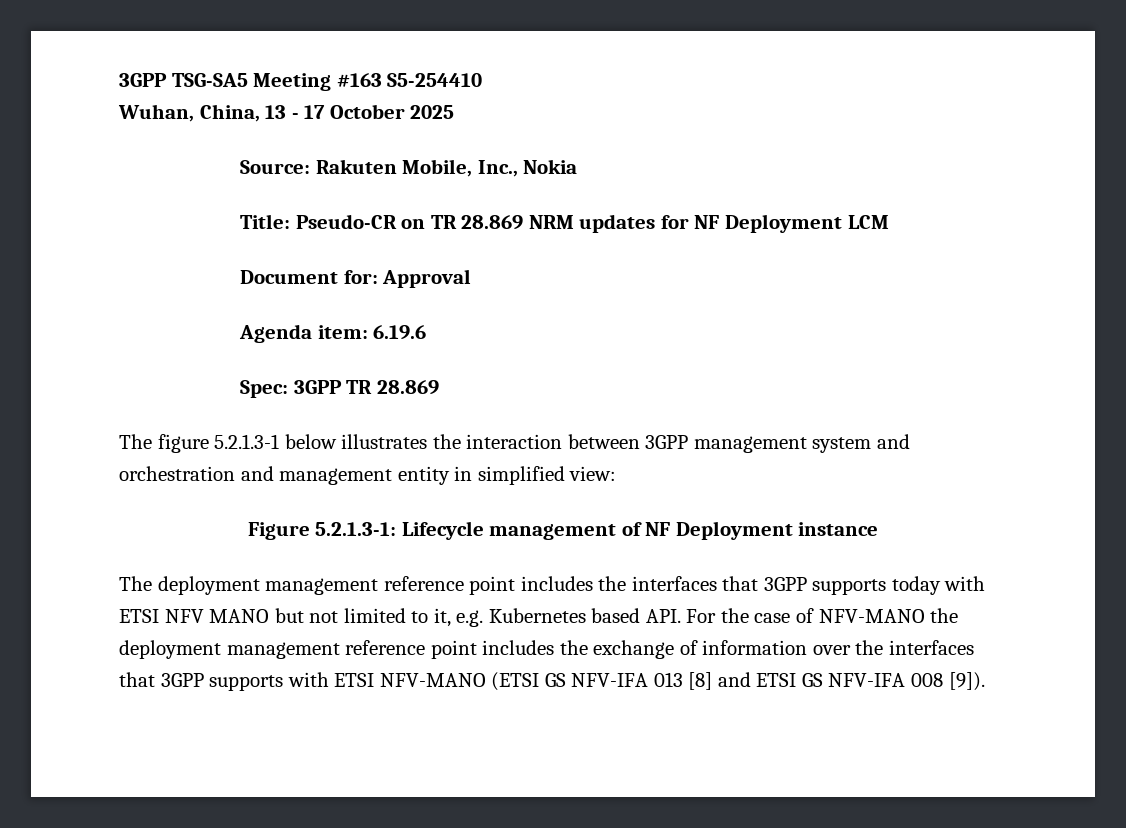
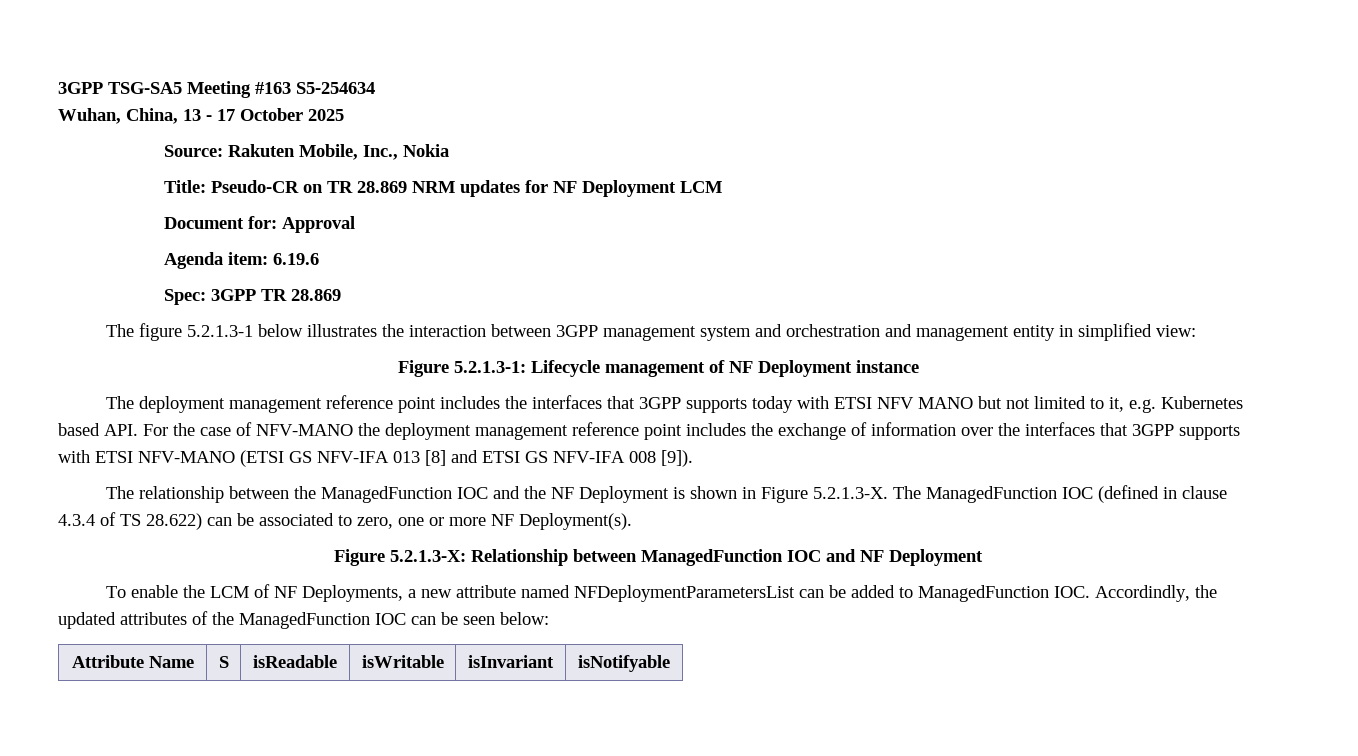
- 3GPP TSG-SA5 Meeting #163 S5-254410
+ 3GPP TSG-SA5 Meeting #163 S5-254634
+ The relationship between the ManagedFunction IOC and the NF Deployment is shown in Figure 5.2.1.3-X. The ManagedFunction IOC (defined in clause 4.3.4 of TS 28.622) can be associated to zero, one or more NF Deployment(s).
+ Figure 5.2.1.3-X: Relationship between ManagedFunction IOC and NF Deployment
+ To enable the LCM of NF Deployments, a new attribute named NFDeploymentParametersList can be added to ManagedFunction IOC. Accordindly, the updated attributes of the ManagedFunction IOC can be seen below:
+ Attribute Name | S | isReadable | isWritable | isInvariant | isNotifyable

